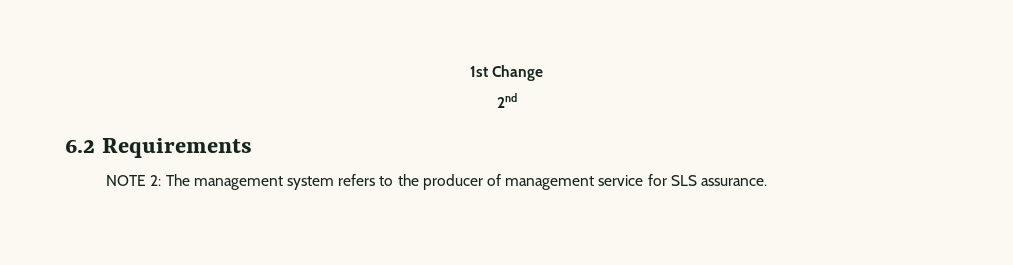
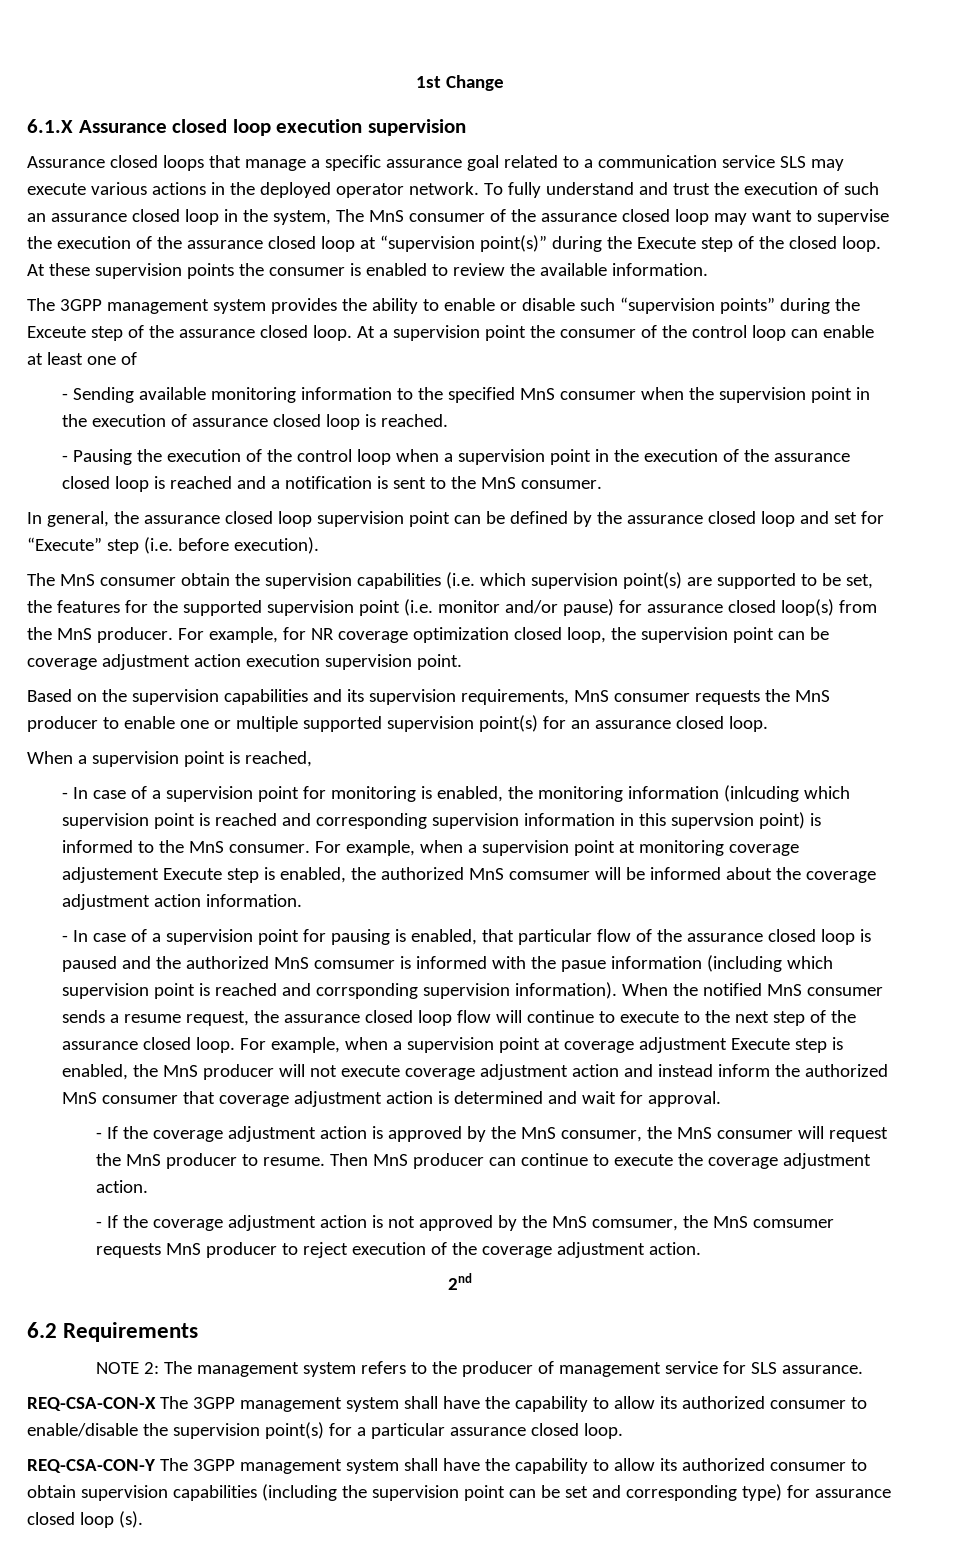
+ 6.1.X Assurance closed loop execution supervision
+ Assurance closed loops that manage a specific assurance goal related to a communication service SLS may execute various actions in the deployed operator network. To fully understand and trust the execution of such an assurance closed loop in the system, The MnS consumer of the assurance closed loop may want to supervise the execution of the assurance closed loop at “supervision point(s)” during the Execute step of the closed loop. At these supervision points the consumer is enabled to review the available information.
+ The 3GPP management system provides the ability to enable or disable such “supervision points” during the Exceute step of the assurance closed loop. At a supervision point the consumer of the control loop can enable at least one of
+ - Sending available monitoring information to the specified MnS consumer when the supervision point in the execution of assurance closed loop is reached.
+ - Pausing the execution of the control loop when a supervision point in the execution of the assurance closed loop is reached and a notification is sent to the MnS consumer.
+ In general, the assurance closed loop supervision point can be defined by the assurance closed loop and set for “Execute” step (i.e. before execution).
+ The MnS consumer obtain the supervision capabilities (i.e. which supervision point(s) are supported to be set, the features for the supported supervision point (i.e. monitor and/or pause) for assurance closed loop(s) from the MnS producer. For example, for NR coverage optimization closed loop, the supervision point can be coverage adjustment action execution supervision point.
+ Based on the supervision capabilities and its supervision requirements, MnS consumer requests the MnS producer to enable one or multiple supported supervision point(s) for an assurance closed loop.
+ When a supervision point is reached,
+ - In case of a supervision point for monitoring is enabled, the monitoring information (inlcuding which supervision point is reached and corresponding supervision information in this supervsion point) is informed to the MnS consumer. For example, when a supervision point at monitoring coverage adjustement Execute step is enabled, the authorized MnS comsumer will be informed about the coverage adjustment action information.
+ - In case of a supervision point for pausing is enabled, that particular flow of the assurance closed loop is paused and the authorized MnS comsumer is informed with the pasue information (including which supervision point is reached and corrsponding supervision information). When the notified MnS consumer sends a resume request, the assurance closed loop flow will continue to execute to the next step of the assurance closed loop. For example, when a supervision point at coverage adjustment Execute step is enabled, the MnS producer will not execute coverage adjustment action and instead inform the authorized MnS consumer that coverage adjustment action is determined and wait for approval.
+ - If the coverage adjustment action is approved by the MnS consumer, the MnS consumer will request the MnS producer to resume. Then MnS producer can continue to execute the coverage adjustment action.
+ - If the coverage adjustment action is not approved by the MnS comsumer, the MnS comsumer requests MnS producer to reject execution of the coverage adjustment action.
+ REQ-CSA-CON-X The 3GPP management system shall have the capability to allow its authorized consumer to enable/disable the supervision point(s) for a particular assurance closed loop.
+ REQ-CSA-CON-Y The 3GPP management system shall have the capability to allow its authorized consumer to obtain supervision capabilities (including the supervision point can be set and corresponding type) for assurance closed loop (s).

